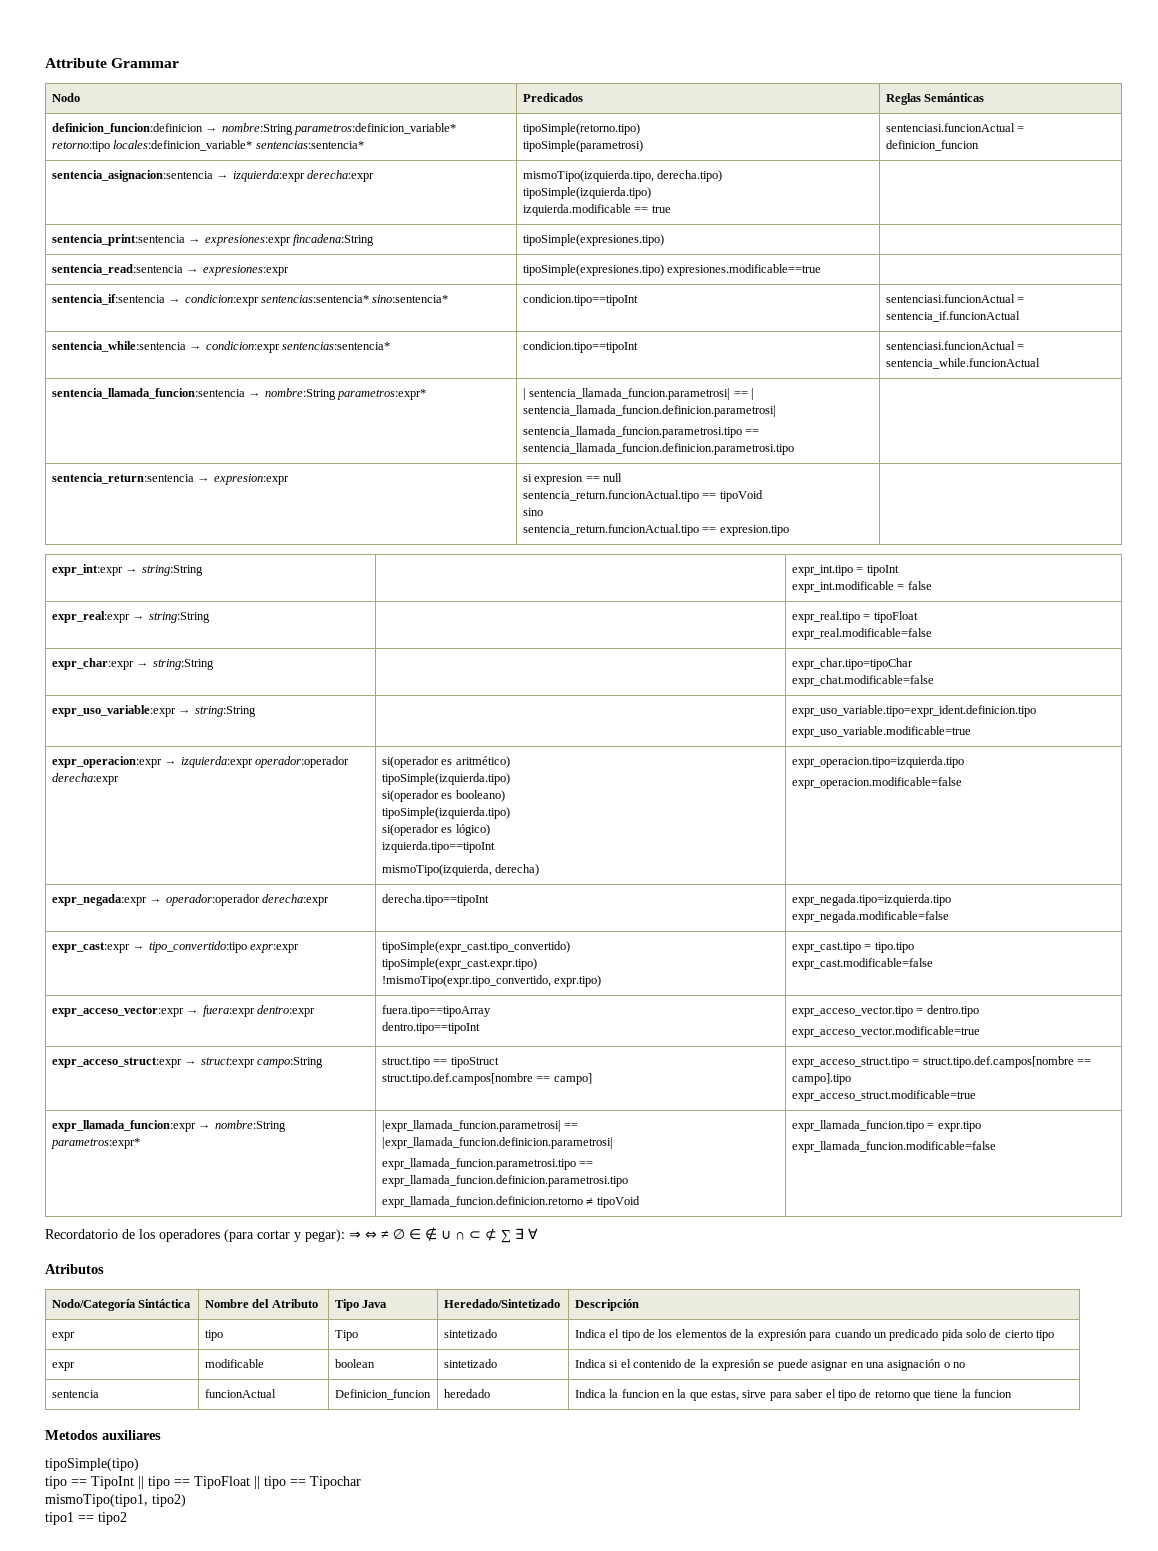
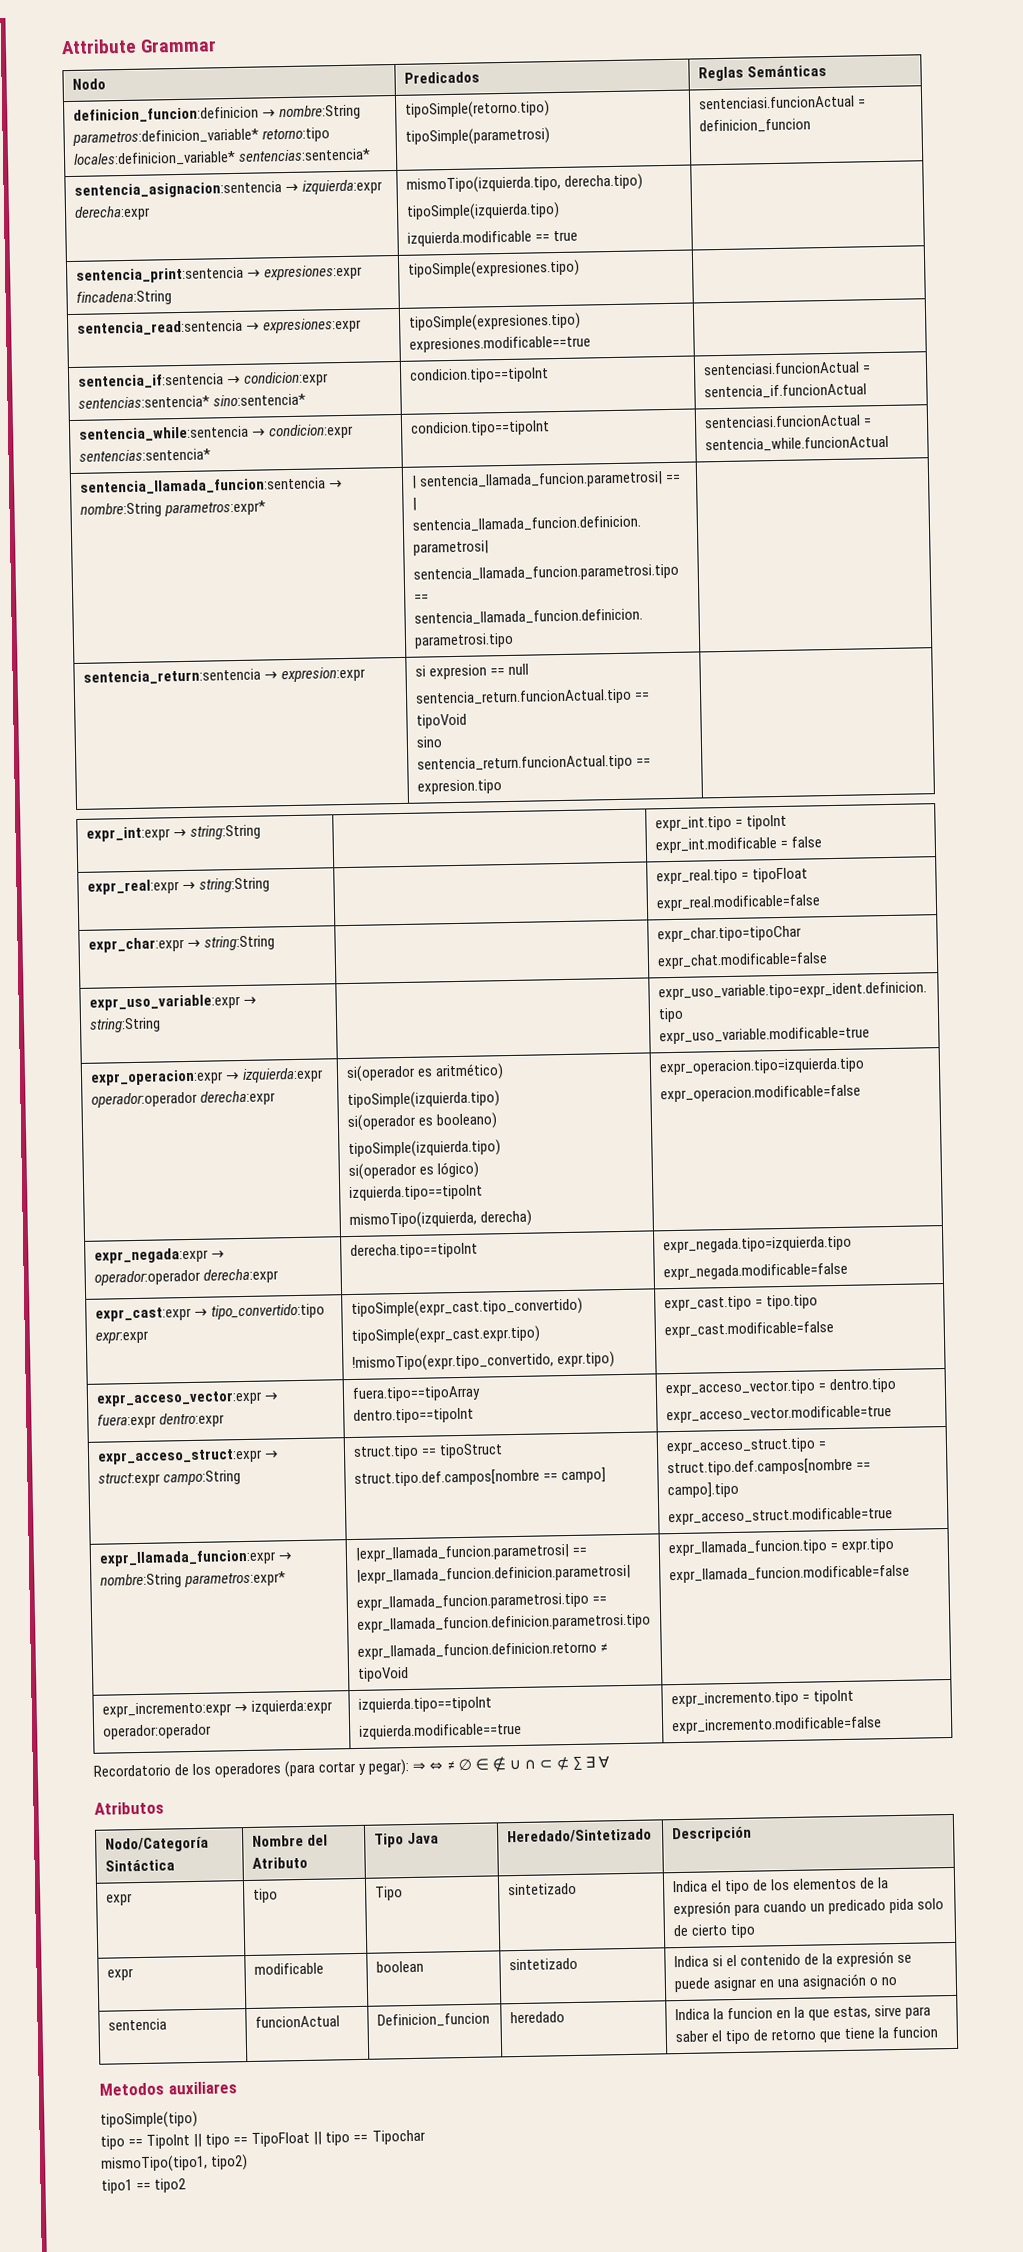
+ expr_incremento:expr → izquierda:expr operador:operador | izquierda.tipo==tipoInt
+ izquierda.modificable==true | expr_incremento.tipo = tipoInt
+ expr_incremento.modificable=false

